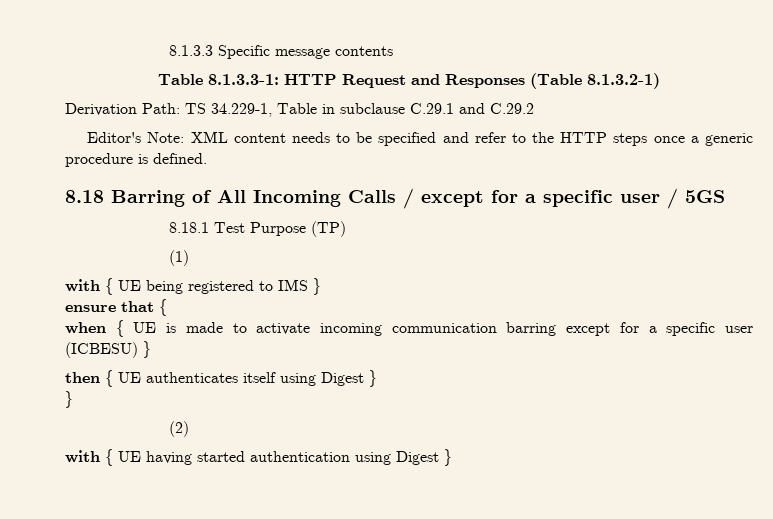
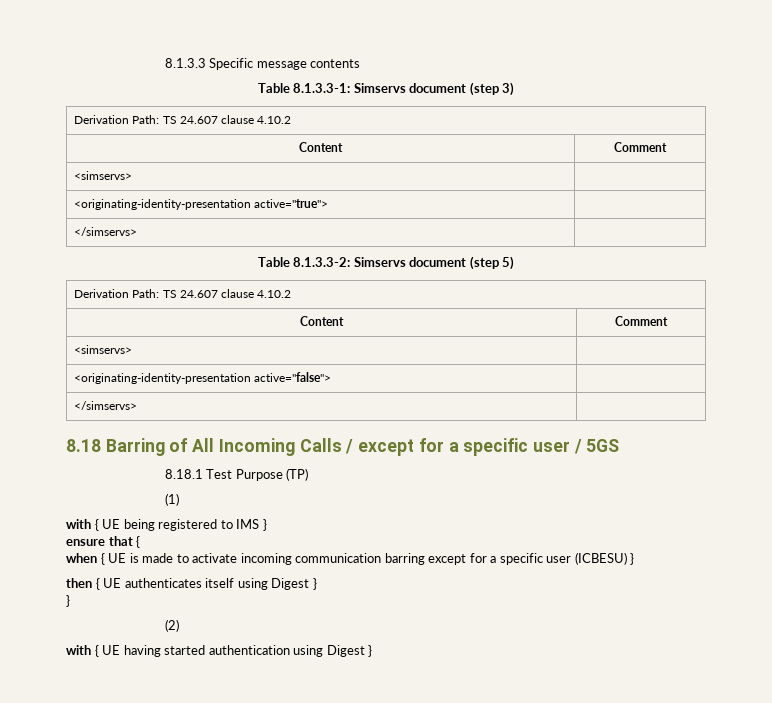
- Table 8.1.3.3-1: HTTP Request and Responses (Table 8.1.3.2-1)
- Derivation Path: TS 34.229-1, Table in subclause C.29.1 and C.29.2
- Editor's Note: XML content needs to be specified and refer to the HTTP steps once a generic procedure is defined.
+ Table 8.1.3.3-1: Simservs document (step 3)
+ Derivation Path: TS 24.607 clause 4.10.2
+ Content | Comment
+ <simservs> |
+ <originating-identity-presentation active="true"> |
+ </simservs> |
+ Table 8.1.3.3-2: Simservs document (step 5)
+ Derivation Path: TS 24.607 clause 4.10.2
+ Content | Comment
+ <simservs> |
+ <originating-identity-presentation active="false"> |
+ </simservs> |

